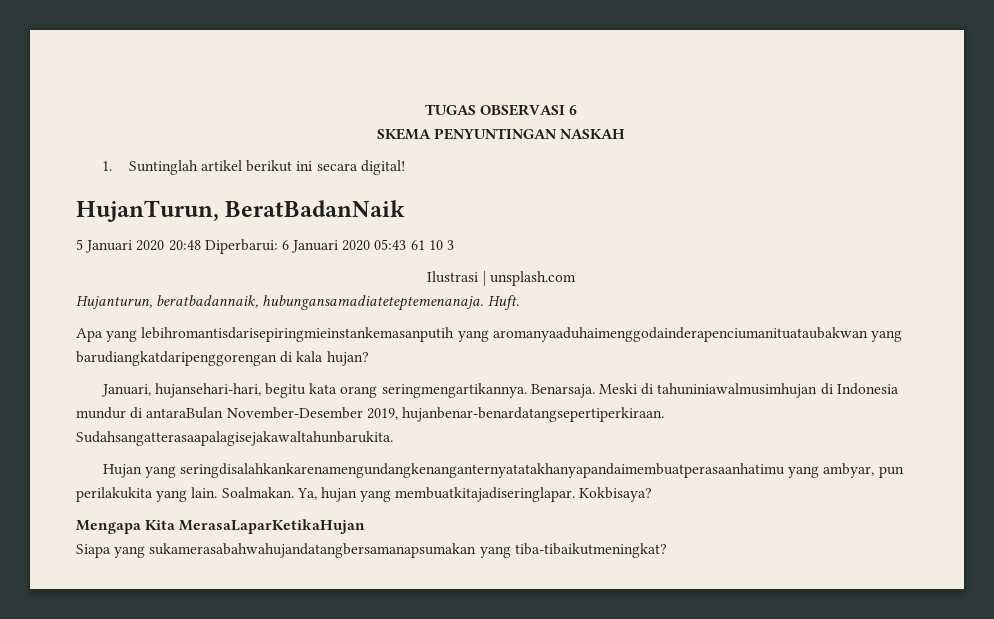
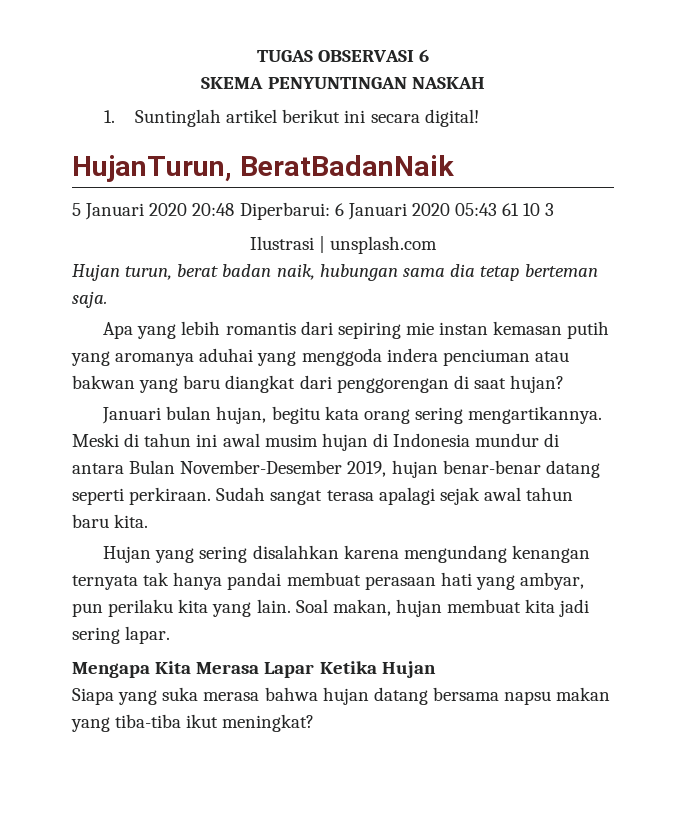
- Hujanturun, beratbadannaik, hubungansamadiateteptemenanaja. Huft.
- Apa yang lebihromantisdarisepiringmieinstankemasanputih yang aromanyaaduhaimenggodainderapenciumanituataubakwan yang barudiangkatdaripenggorengan di kala hujan?
- Januari, hujansehari-hari, begitu kata orang seringmengartikannya. Benarsaja. Meski di tahuniniawalmusimhujan di Indonesia mundur di antaraBulan November-Desember 2019, hujanbenar-benardatangsepertiperkiraan. Sudahsangatterasaapalagisejakawaltahunbarukita.
- Hujan yang seringdisalahkankarenamengundangkenanganternyatatakhanyapandaimembuatperasaanhatimu yang ambyar, pun perilakukita yang lain. Soalmakan. Ya, hujan yang membuatkitajadiseringlapar. Kokbisaya?
- Mengapa Kita MerasaLaparKetikaHujan
- Siapa yang sukamerasabahwahujandatangbersamanapsumakan yang tiba-tibaikutmeningkat?
+ Hujan turun, berat badan naik, hubungan sama dia tetap berteman saja.
+ Apa yang lebih romantis dari sepiring mie instan kemasan putih yang aromanya aduhai yang menggoda indera penciuman atau bakwan yang baru diangkat dari penggorengan di saat hujan?
+ Januari bulan hujan, begitu kata orang sering mengartikannya. Meski di tahun ini awal musim hujan di Indonesia mundur di antara Bulan November-Desember 2019, hujan benar-benar datang seperti perkiraan. Sudah sangat terasa apalagi sejak awal tahun baru kita.
+ Hujan yang sering disalahkan karena mengundang kenangan ternyata tak hanya pandai membuat perasaan hati yang ambyar, pun perilaku kita yang lain. Soal makan, hujan membuat kita jadi sering lapar.
+ Mengapa Kita Merasa Lapar Ketika Hujan
+ Siapa yang suka merasa bahwa hujan datang bersama napsu makan yang tiba-tiba ikut meningkat?

